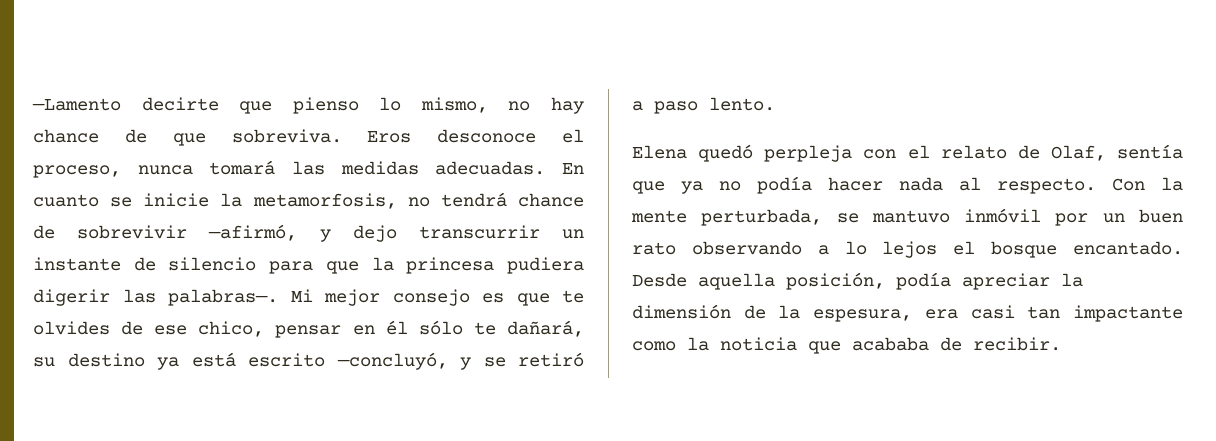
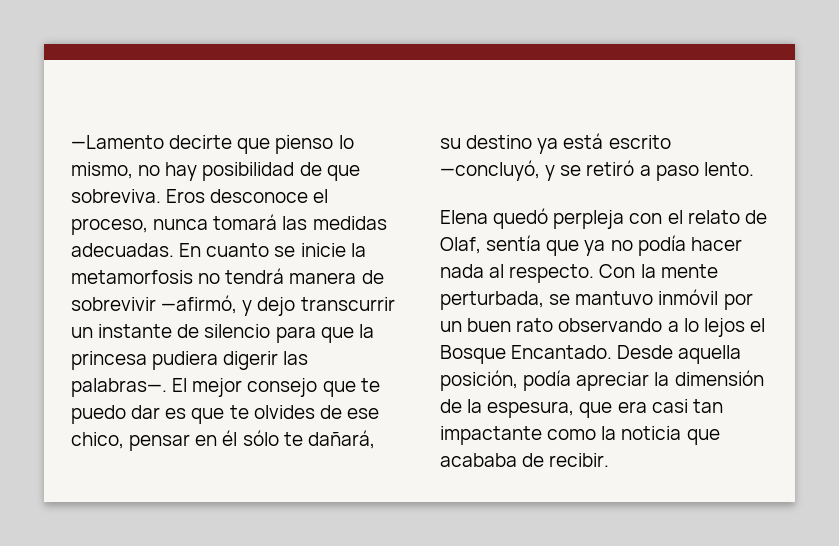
- —Lamento decirte que pienso lo mismo, no hay chance de que sobreviva.
+ —Lamento decirte que pienso lo mismo, no hay posibilidad de que sobreviva.
- En cuanto se inicie la metamorfosis, no tendrá chance de sobrevivir —afirmó, y dejo transcurrir un instante de silencio para que la princesa pudiera digerir las palabras—.
+ En cuanto se inicie la metamorfosis no tendrá manera de sobrevivir —afirmó, y dejo transcurrir un instante de silencio para que la princesa pudiera digerir las palabras—.
- Mi mejor consejo es que te olvides de ese chico, pensar en él sólo te dañará, su destino ya está escrito —concluyó, y se retiró a paso lento.
+ El mejor consejo que te puedo dar es que te olvides de ese chico, pensar en él sólo te dañará, su destino ya está escrito —concluyó, y se retiró a paso lento.
- Con la mente perturbada, se mantuvo inmóvil por un buen rato observando a lo lejos el bosque encantado.
+ Con la mente perturbada, se mantuvo inmóvil por un buen rato observando a lo lejos el Bosque Encantado.
- Desde aquella posición, podía apreciar la dimensión de la espesura, era casi tan impactante como la noticia que acababa de recibir.
+ Desde aquella posición, podía apreciar la dimensión de la espesura, que era casi tan impactante como la noticia que acababa de recibir.

